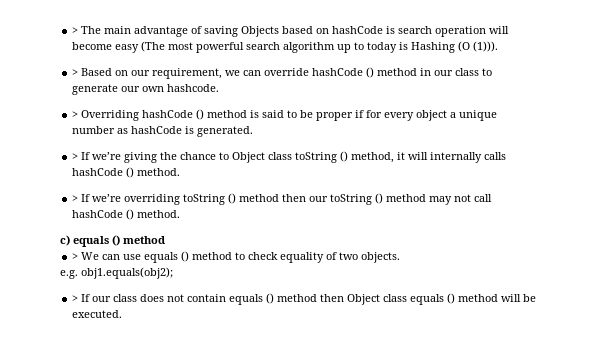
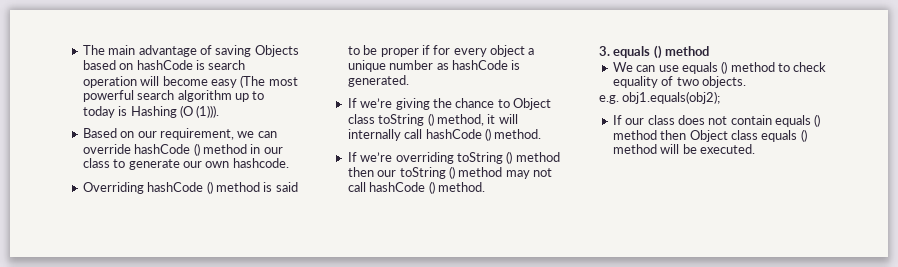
- > The main advantage of saving Objects based on hashCode is search operation will become easy (The most powerful search algorithm up to today is Hashing (O (1))).
+ The main advantage of saving Objects based on hashCode is search operation will become easy (The most powerful search algorithm up to today is Hashing (O (1))).
- > Based on our requirement, we can override hashCode () method in our class to generate our own hashcode.
+ Based on our requirement, we can override hashCode () method in our class to generate our own hashcode.
- > Overriding hashCode () method is said to be proper if for every object a unique number as hashCode is generated.
+ Overriding hashCode () method is said to be proper if for every object a unique number as hashCode is generated.
- > If we’re giving the chance to Object class toString () method, it will internally calls hashCode () method.
- > If we’re overriding toString () method then our toString () method may not call hashCode () method.
+ If we’re giving the chance to Object class toString () method, it will internally call hashCode () method.
+ If we’re overriding toString () method then our toString () method may not call hashCode () method.
- c) equals () method
+ 3. equals () method
- > We can use equals () method to check equality of two objects.
+ We can use equals () method to check equality of two objects.
- > If our class does not contain equals () method then Object class equals () method will be executed.
+ If our class does not contain equals () method then Object class equals () method will be executed.

